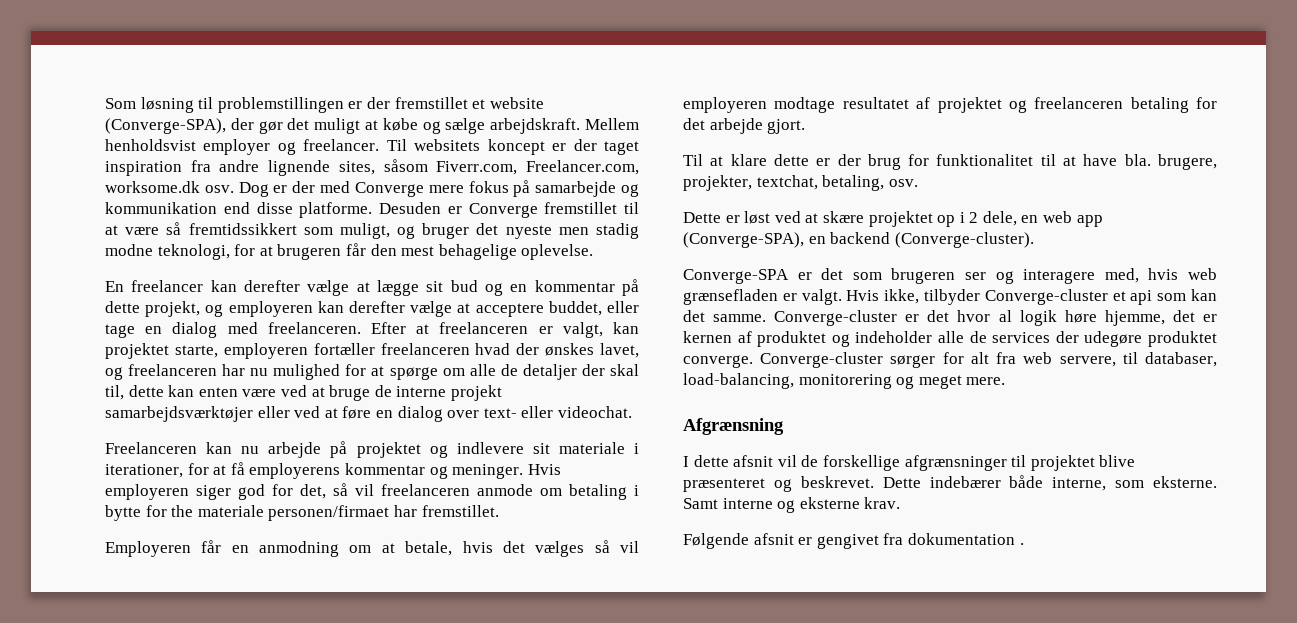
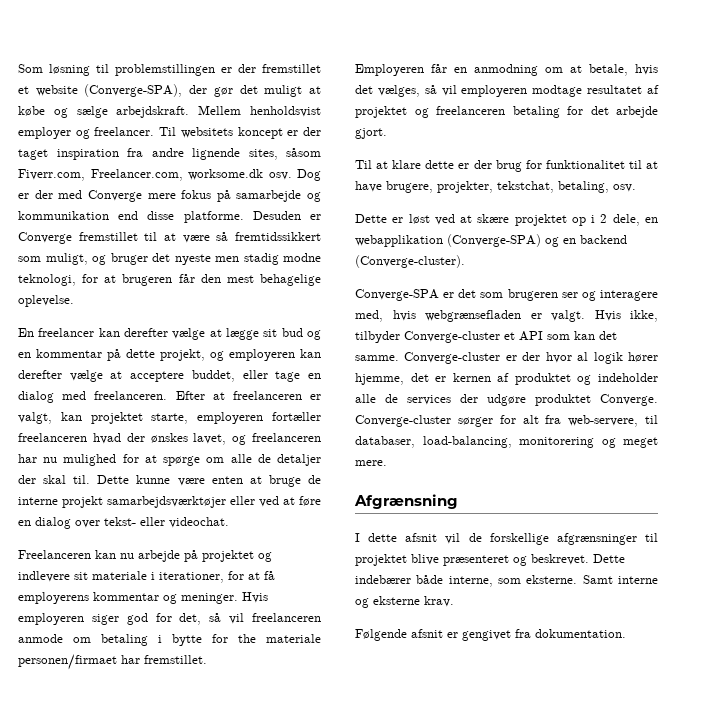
- Efter at freelanceren er valgt, kan projektet starte, employeren fortæller freelanceren hvad der ønskes lavet, og freelanceren har nu mulighed for at spørge om alle de detaljer der skal til, dette kan enten være ved at bruge de interne projekt samarbejdsværktøjer eller ved at føre en dialog over text- eller videochat.
+ Efter at freelanceren er valgt, kan projektet starte, employeren fortæller freelanceren hvad der ønskes lavet, og freelanceren har nu mulighed for at spørge om alle de detaljer der skal til. Dette kunne være enten at bruge de interne projekt samarbejdsværktøjer eller ved at føre en dialog over tekst- eller videochat.
- Employeren får en anmodning om at betale, hvis det vælges så vil employeren modtage resultatet af projektet og freelanceren betaling for det arbejde gjort.
+ Employeren får en anmodning om at betale, hvis det vælges, så vil employeren modtage resultatet af projektet og freelanceren betaling for det arbejde gjort.
- Til at klare dette er der brug for funktionalitet til at have bla. brugere, projekter, textchat, betaling, osv.
+ Til at klare dette er der brug for funktionalitet til at have brugere, projekter, tekstchat, betaling, osv.
- Dette er løst ved at skære projektet op i 2 dele, en web app (Converge-SPA), en backend (Converge-cluster).
+ Dette er løst ved at skære projektet op i 2 dele, en webapplikation (Converge-SPA) og en backend (Converge-cluster).
- Converge-SPA er det som brugeren ser og interagere med, hvis web grænsefladen er valgt.
+ Converge-SPA er det som brugeren ser og interagere med, hvis webgrænsefladen er valgt.
- Hvis ikke, tilbyder Converge-cluster et api som kan det samme.
+ Hvis ikke, tilbyder Converge-cluster et API som kan det samme.
- Converge-cluster er det hvor al logik høre hjemme, det er kernen af produktet og indeholder alle de services der udegøre produktet converge.
+ Converge-cluster er der hvor al logik hører hjemme, det er kernen af produktet og indeholder alle de services der udgøre produktet Converge.
- Converge-cluster sørger for alt fra web servere, til databaser, load-balancing, monitorering og meget mere.
+ Converge-cluster sørger for alt fra web-servere, til databaser, load-balancing, monitorering og meget mere.
- Følgende afsnit er gengivet fra dokumentation .
+ Følgende afsnit er gengivet fra dokumentation.

